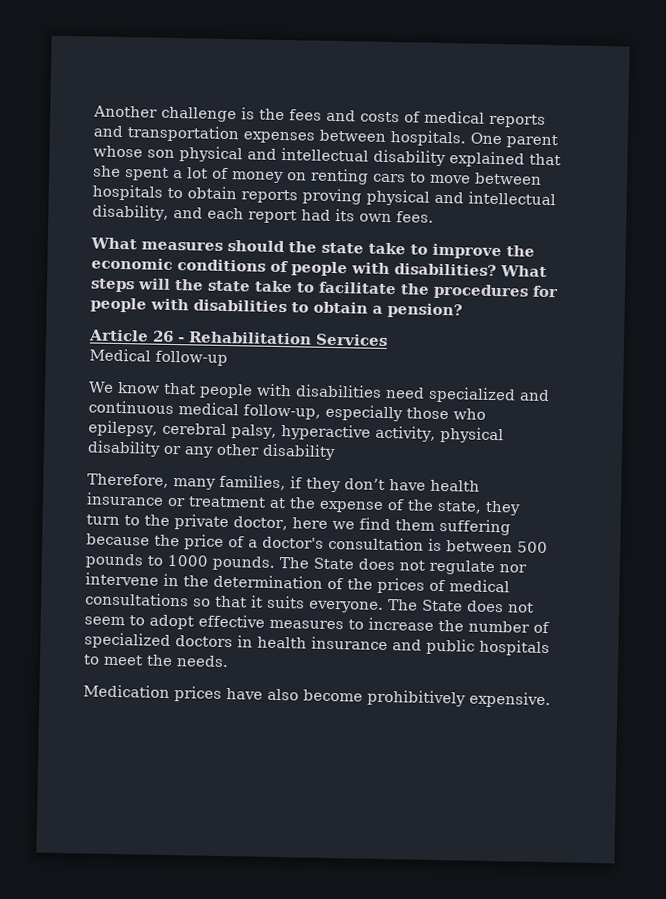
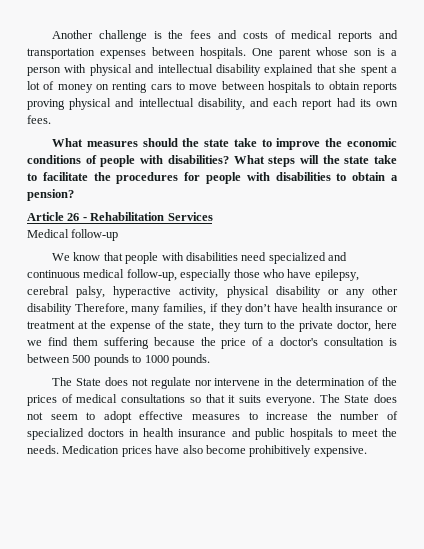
- One parent whose son physical and intellectual disability explained that she spent a lot of money on renting cars to move between hospitals to obtain reports proving physical and intellectual disability, and each report had its own fees.
+ One parent whose son is a person with physical and intellectual disability explained that she spent a lot of money on renting cars to move between hospitals to obtain reports proving physical and intellectual disability, and each report had its own fees.
- We know that people with disabilities need specialized and continuous medical follow-up, especially those who epilepsy, cerebral palsy, hyperactive activity, physical disability or any other disability
- Therefore, many families, if they don’t have health insurance or treatment at the expense of the state, they turn to the private doctor, here we find them suffering because the price of a doctor's consultation is between 500 pounds to 1000 pounds. The State does not regulate nor intervene in the determination of the prices of medical consultations so that it suits everyone.
+ We know that people with disabilities need specialized and continuous medical follow-up, especially those who have epilepsy, cerebral palsy, hyperactive activity, physical disability or any other disability Therefore, many families, if they don’t have health insurance or treatment at the expense of the state, they turn to the private doctor, here we find them suffering because the price of a doctor's consultation is between 500 pounds to 1000 pounds.
+ The State does not regulate nor intervene in the determination of the prices of medical consultations so that it suits everyone.
- The State does not seem to adopt effective measures to increase the number of specialized doctors in health insurance and public hospitals to meet the needs.
- Medication prices have also become prohibitively expensive.
+ The State does not seem to adopt effective measures to increase the number of specialized doctors in health insurance and public hospitals to meet the needs. Medication prices have also become prohibitively expensive.

